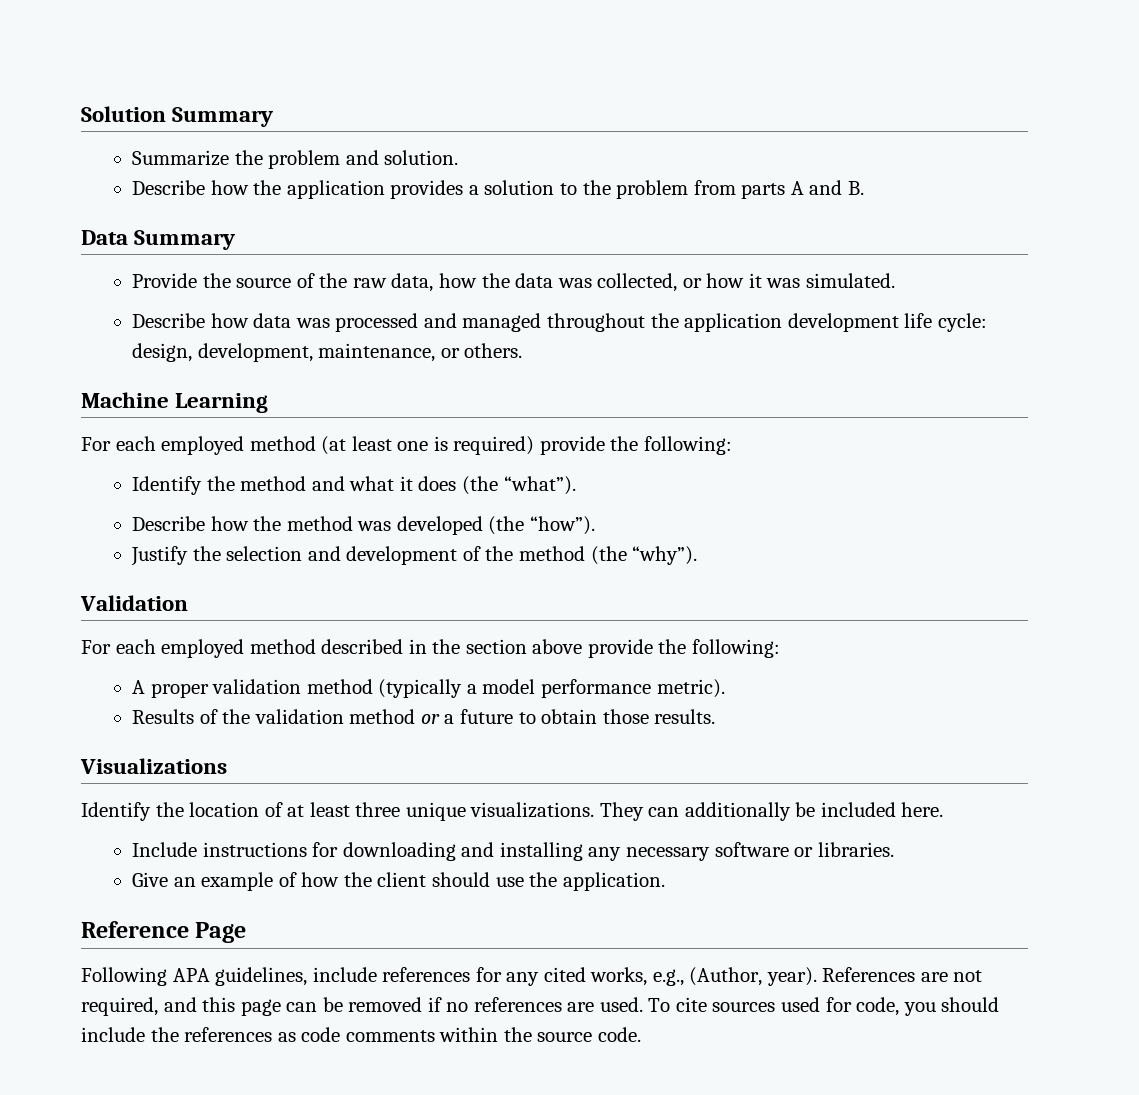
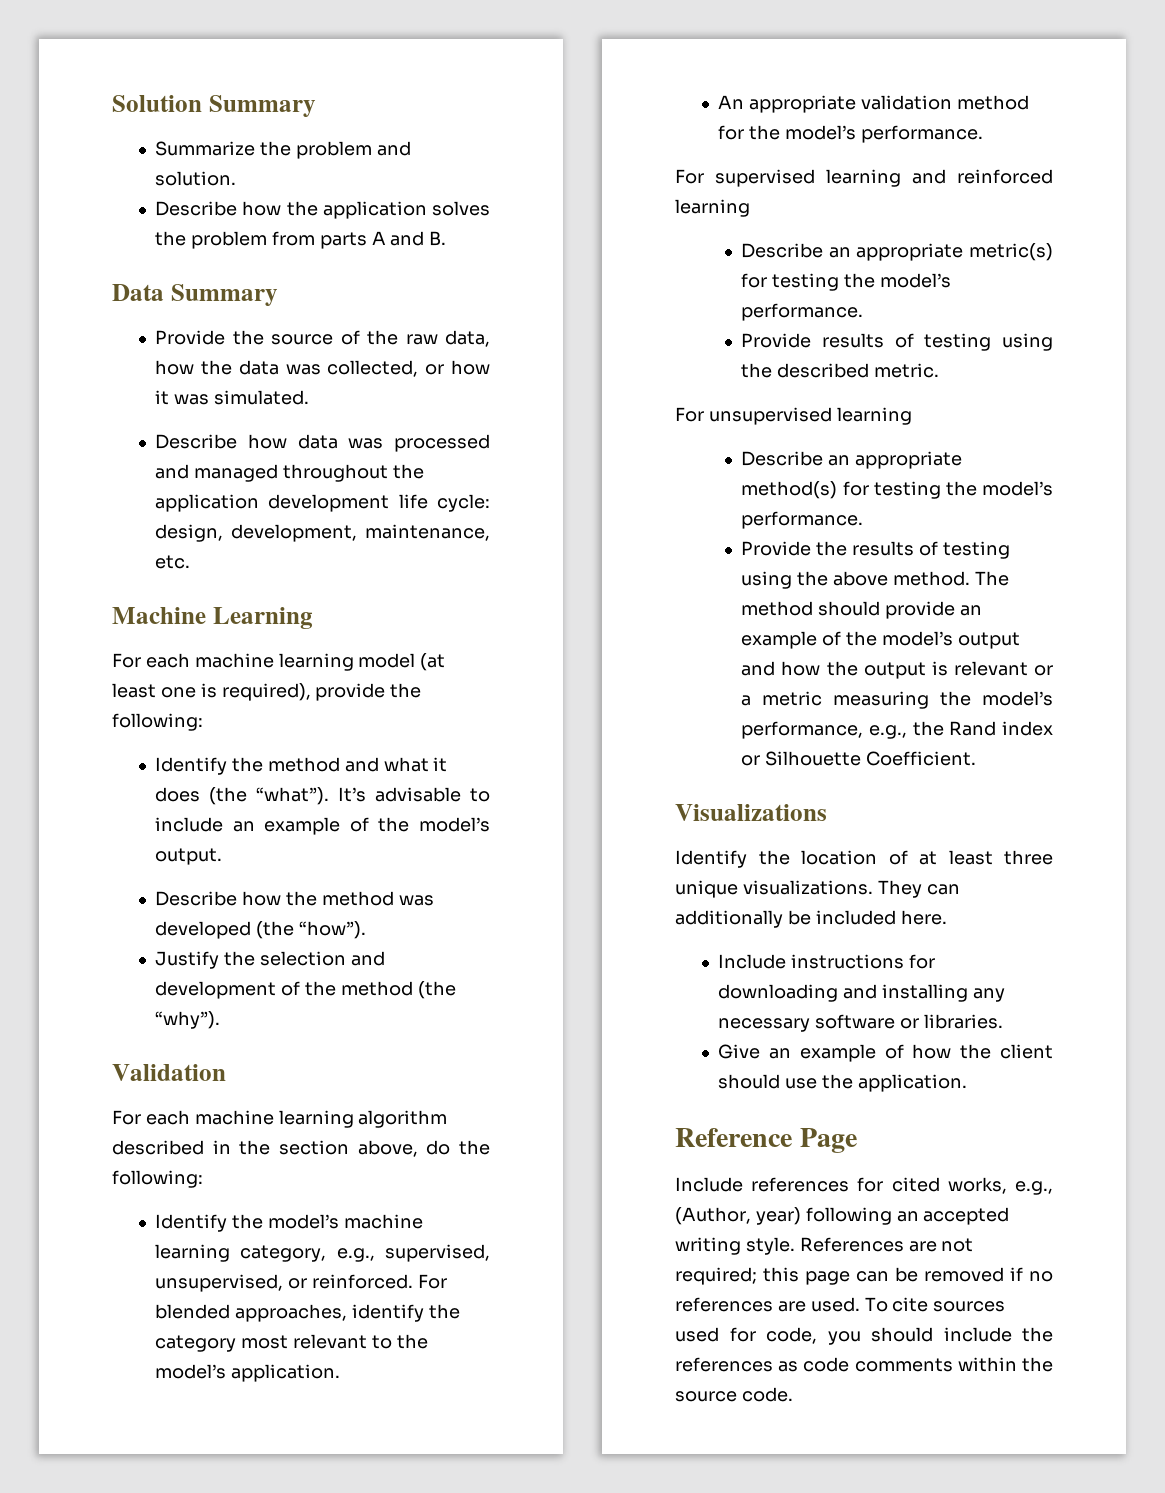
- Describe how the application provides a solution to the problem from parts A and B.
+ Describe how the application solves the problem from parts A and B.
- Describe how data was processed and managed throughout the application development life cycle: design, development, maintenance, or others.
+ Describe how data was processed and managed throughout the application development life cycle: design, development, maintenance, etc.
- For each employed method (at least one is required) provide the following:
+ For each machine learning model (at least one is required), provide the following:
+ It’s advisable to include an example of the model’s output.
- For each employed method described in the section above provide the following:
- A proper validation method (typically a model performance metric).
- Results of the validation method or a future to obtain those results.
+ For each machine learning algorithm described in the section above, do the following:
+ Identify the model’s machine learning category, e.g., supervised, unsupervised, or reinforced. For blended approaches, identify the category most relevant to the model’s application.
+ An appropriate validation method for the model’s performance.
+ For supervised learning and reinforced learning
+ Describe an appropriate metric(s) for testing the model’s performance.
+ Provide results of testing using the described metric.
+ For unsupervised learning
+ Describe an appropriate method(s) for testing the model’s performance.
+ Provide the results of testing using the above method. The method should provide an example of the model’s output and how the output is relevant or a metric measuring the model’s performance, e.g., the Rand index or Silhouette Coefficient.
- Following APA guidelines, include references for any cited works, e.g., (Author, year).
+ Include references for cited works, e.g., (Author, year) following an accepted writing style.
- References are not required, and this page can be removed if no references are used.
+ References are not required; this page can be removed if no references are used.

